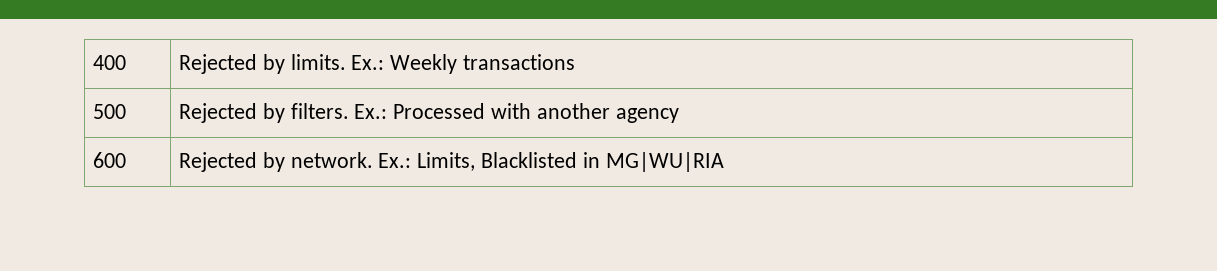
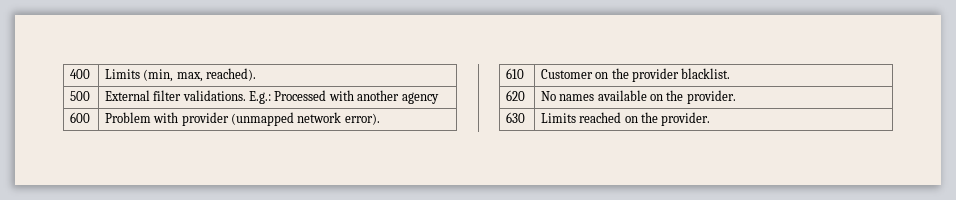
- 400 | Rejected by limits. Ex.: Weekly transactions
- 500 | Rejected by filters. Ex.: Processed with another agency
+ 400 | Limits (min, max, reached).
+ 500 | External filter validations. E.g.: Processed with another agency
- 600 | Rejected by network. Ex.: Limits, Blacklisted in MG|WU|RIA
+ 600 | Problem with provider (unmapped network error).
+ 610 | Customer on the provider blacklist.
+ 620 | No names available on the provider.
+ 630 | Limits reached on the provider.

